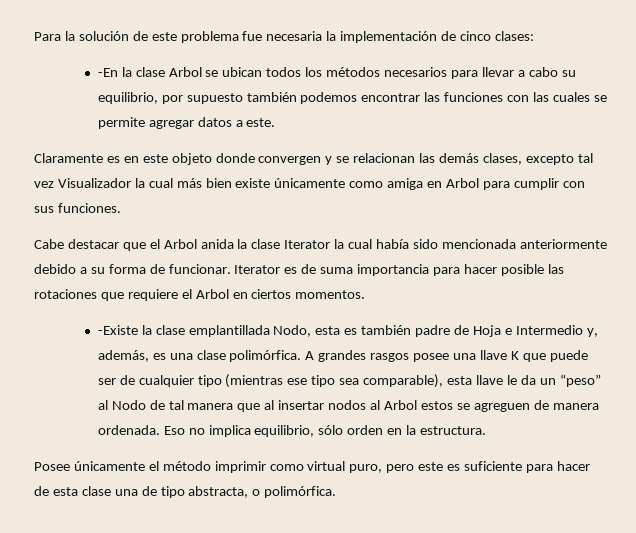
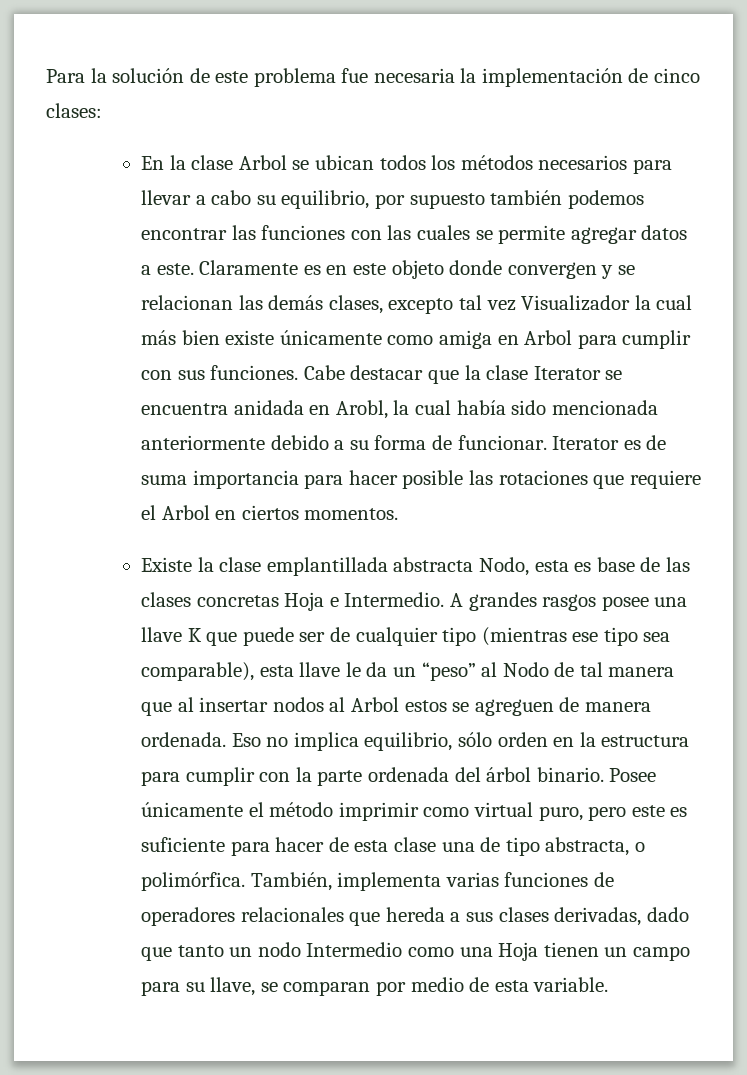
- -En la clase Arbol se ubican todos los métodos necesarios para llevar a cabo su equilibrio, por supuesto también podemos encontrar las funciones con las cuales se permite agregar datos a este.
- Claramente es en este objeto donde convergen y se relacionan las demás clases, excepto tal vez Visualizador la cual más bien existe únicamente como amiga en Arbol para cumplir con sus funciones.
- Cabe destacar que el Arbol anida la clase Iterator la cual había sido mencionada anteriormente debido a su forma de funcionar.
+ En la clase Arbol se ubican todos los métodos necesarios para llevar a cabo su equilibrio, por supuesto también podemos encontrar las funciones con las cuales se permite agregar datos a este. Claramente es en este objeto donde convergen y se relacionan las demás clases, excepto tal vez Visualizador la cual más bien existe únicamente como amiga en Arbol para cumplir con sus funciones. Cabe destacar que la clase Iterator se encuentra anidada en Arobl, la cual había sido mencionada anteriormente debido a su forma de funcionar.
- -Existe la clase emplantillada Nodo, esta es también padre de Hoja e Intermedio y, además, es una clase polimórfica.
+ Existe la clase emplantillada abstracta Nodo, esta es base de las clases concretas Hoja e Intermedio.
- Eso no implica equilibrio, sólo orden en la estructura.
- Posee únicamente el método imprimir como virtual puro, pero este es suficiente para hacer de esta clase una de tipo abstracta, o polimórfica.
+ Eso no implica equilibrio, sólo orden en la estructura para cumplir con la parte ordenada del árbol binario. Posee únicamente el método imprimir como virtual puro, pero este es suficiente para hacer de esta clase una de tipo abstracta, o polimórfica.
+ También, implementa varias funciones de operadores relacionales que hereda a sus clases derivadas, dado que tanto un nodo Intermedio como una Hoja tienen un campo para su llave, se comparan por medio de esta variable.

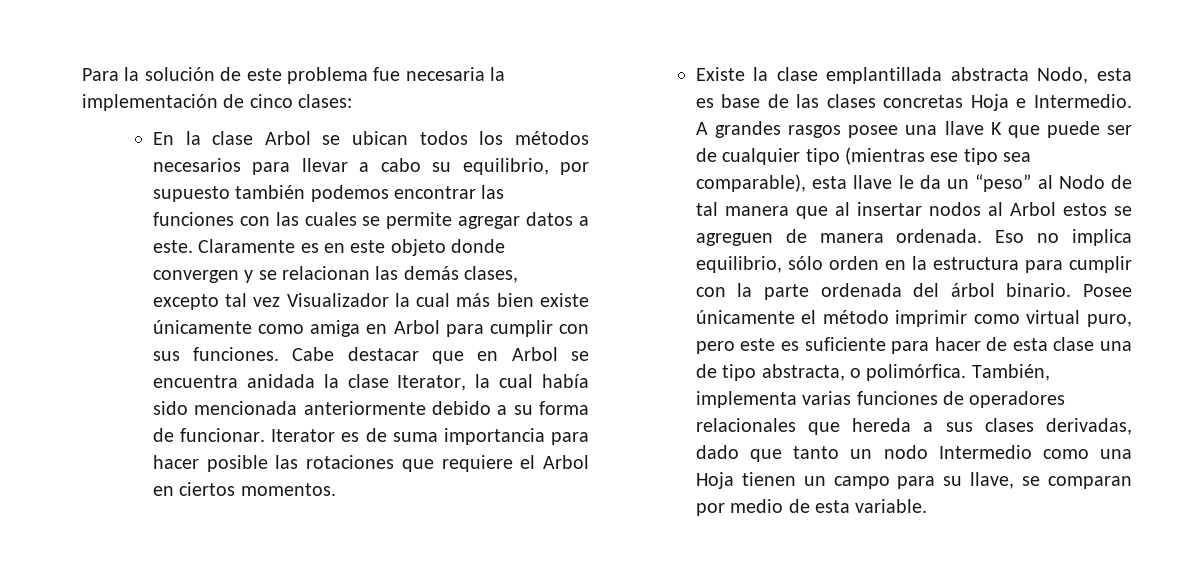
- Cabe destacar que la clase Iterator se encuentra anidada en Arobl, la cual había sido mencionada anteriormente debido a su forma de funcionar.
+ Cabe destacar que en Arbol se encuentra anidada la clase Iterator, la cual había sido mencionada anteriormente debido a su forma de funcionar.

